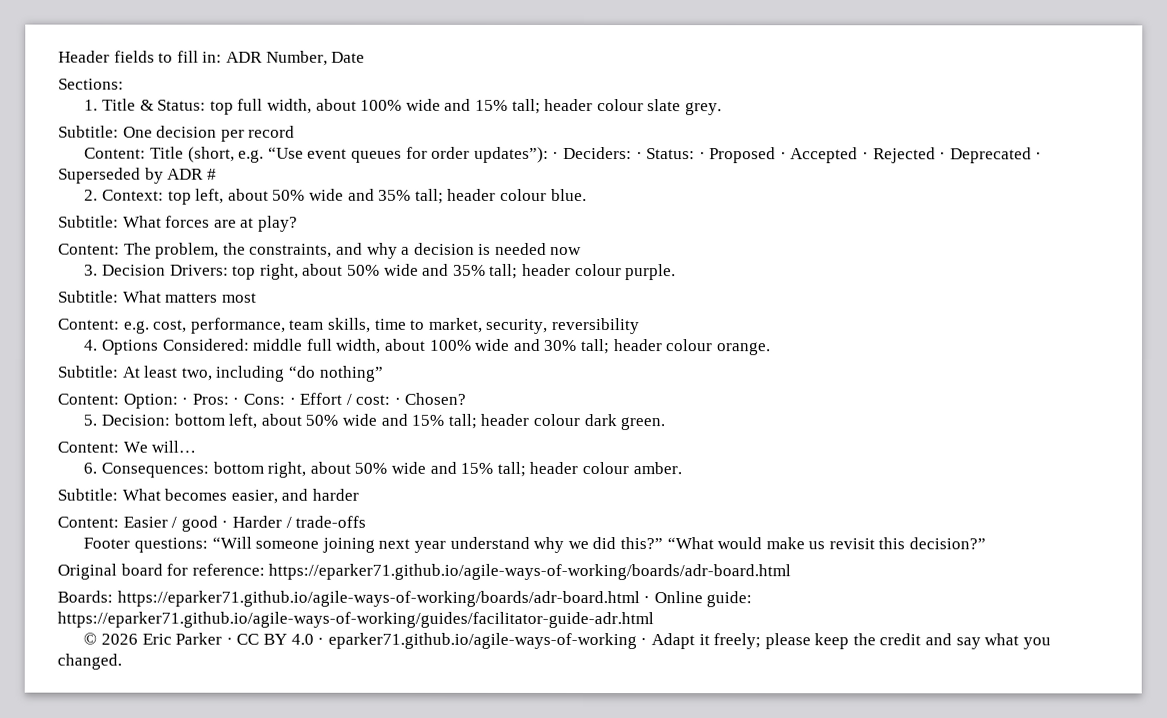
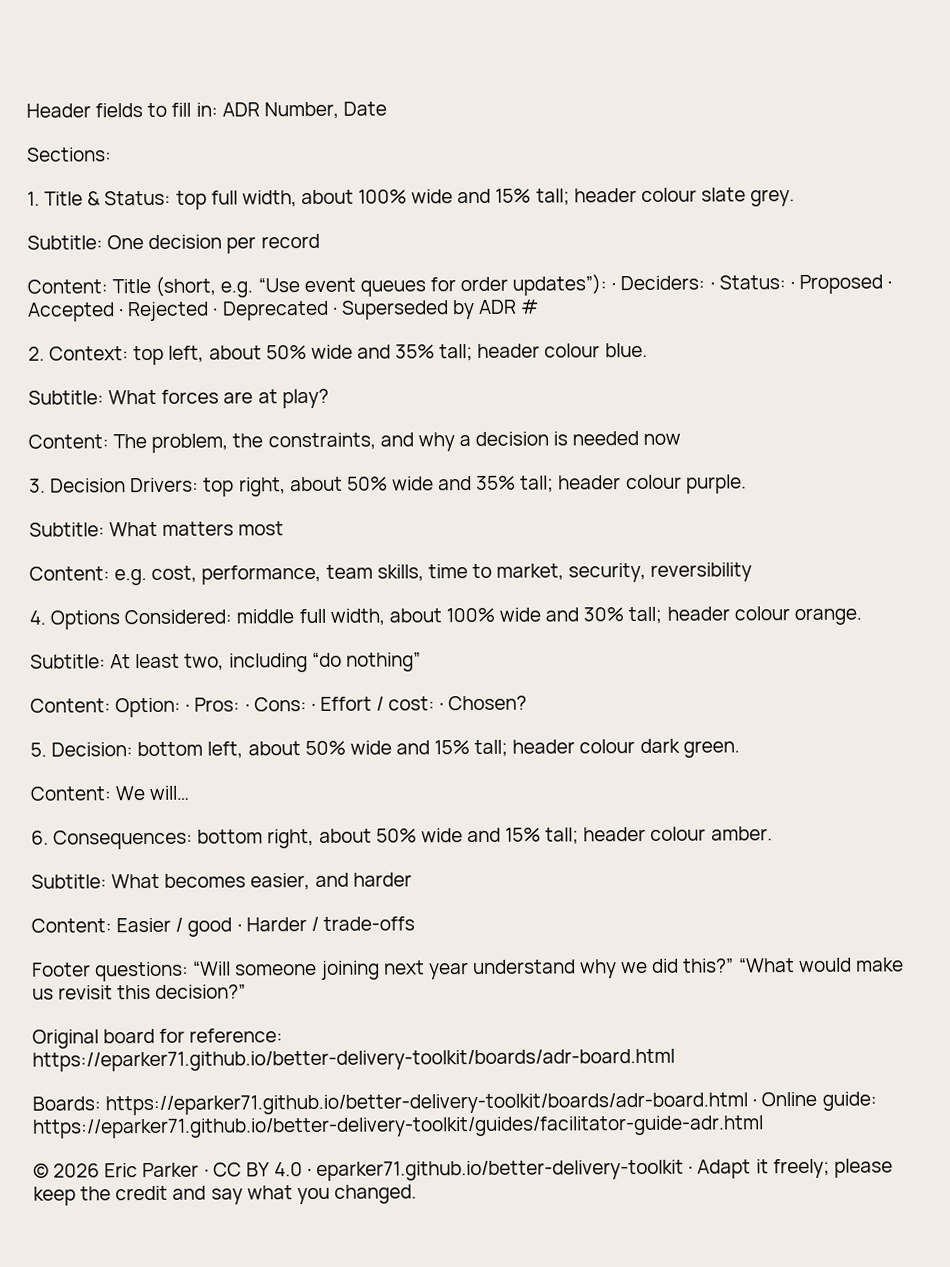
- Original board for reference: https://eparker71.github.io/agile-ways-of-working/boards/adr-board.html
+ Original board for reference: https://eparker71.github.io/better-delivery-toolkit/boards/adr-board.html
- Boards: https://eparker71.github.io/agile-ways-of-working/boards/adr-board.html · Online guide: https://eparker71.github.io/agile-ways-of-working/guides/facilitator-guide-adr.html
+ Boards: https://eparker71.github.io/better-delivery-toolkit/boards/adr-board.html · Online guide: https://eparker71.github.io/better-delivery-toolkit/guides/facilitator-guide-adr.html
- © 2026 Eric Parker · CC BY 4.0 · eparker71.github.io/agile-ways-of-working · Adapt it freely; please keep the credit and say what you changed.
+ © 2026 Eric Parker · CC BY 4.0 · eparker71.github.io/better-delivery-toolkit · Adapt it freely; please keep the credit and say what you changed.

